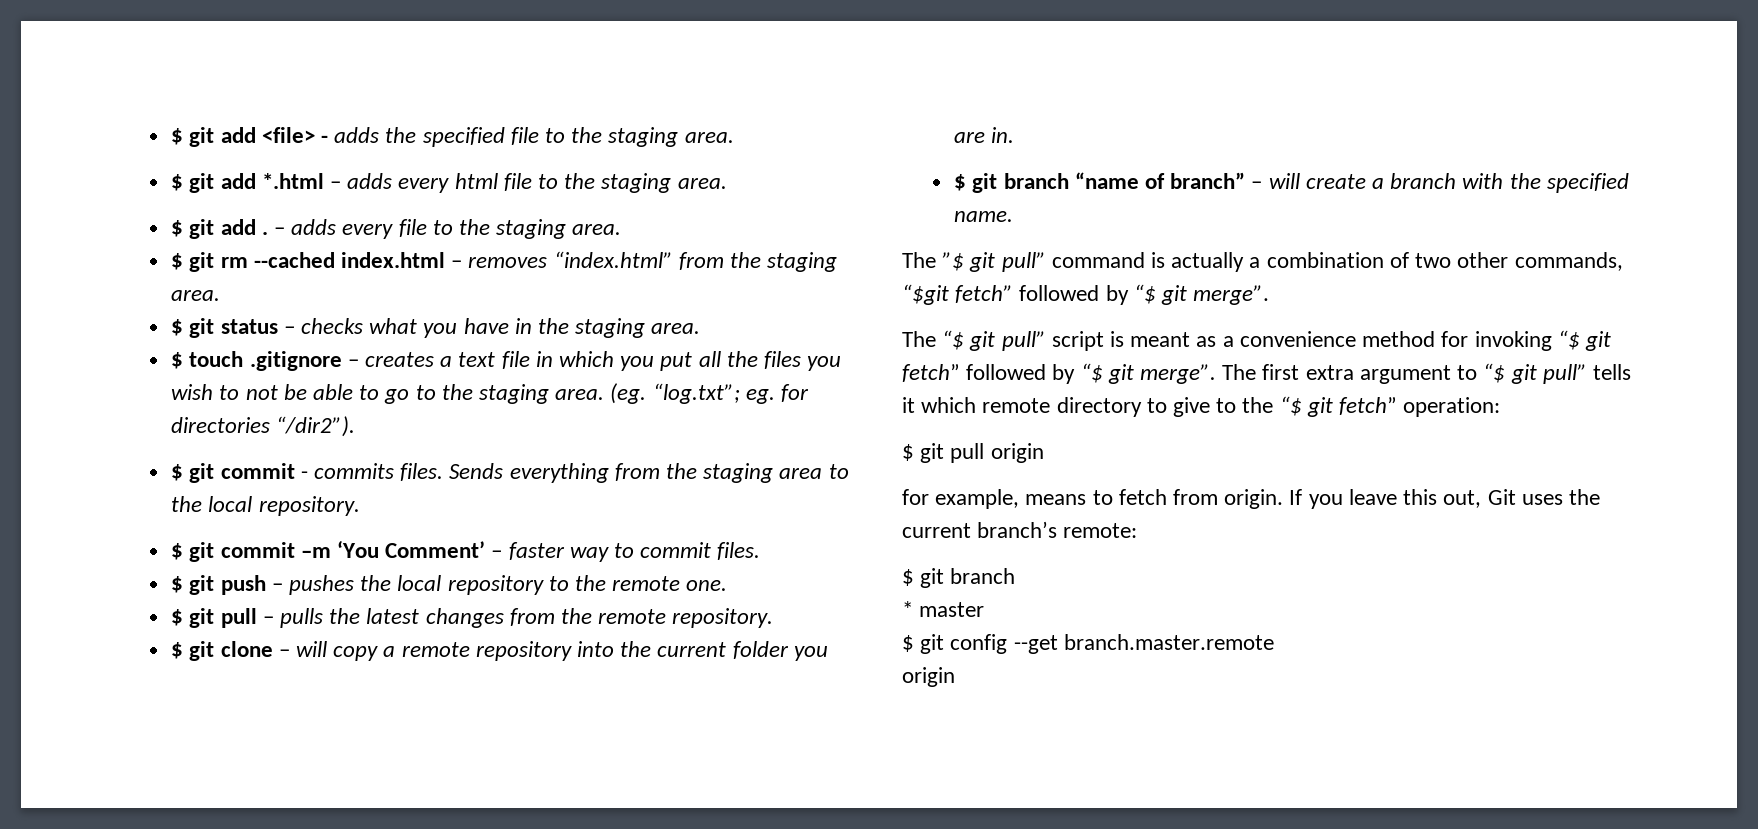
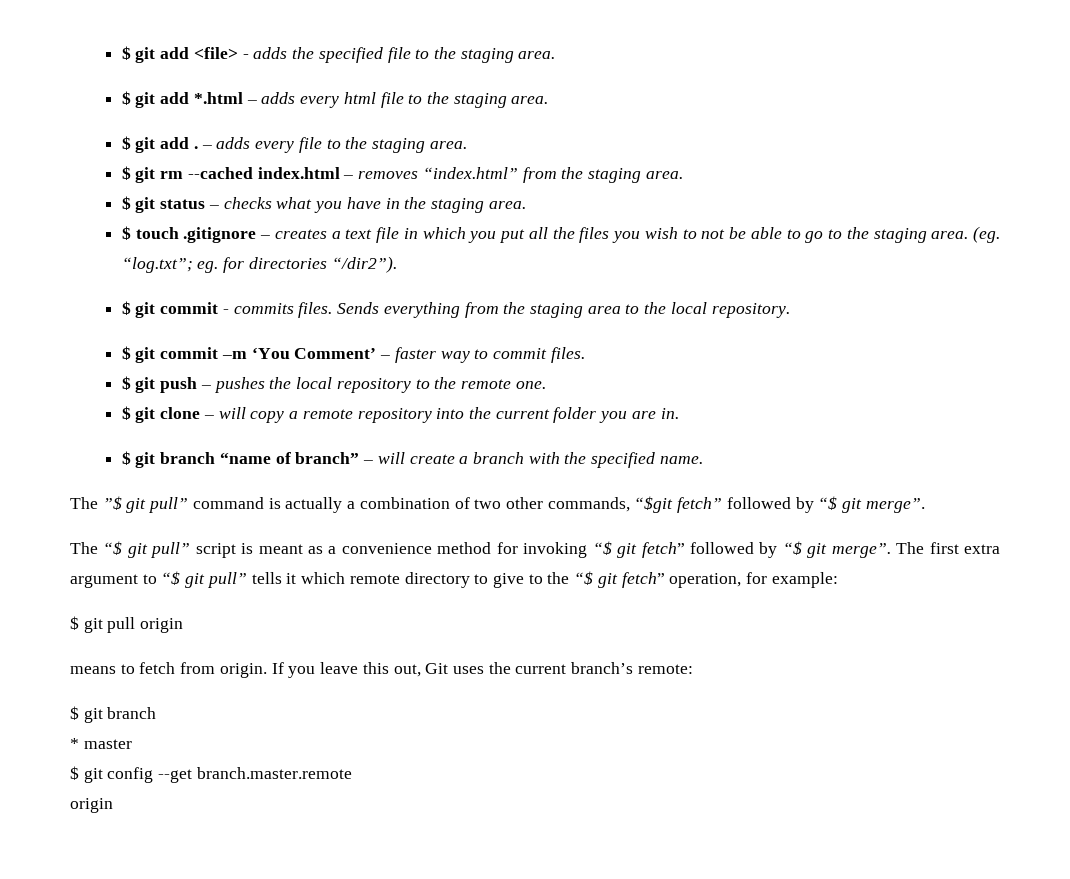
- $ git pull – pulls the latest changes from the remote repository.
- The first extra argument to “$ git pull” tells it which remote directory to give to the “$ git fetch” operation:
+ The first extra argument to “$ git pull” tells it which remote directory to give to the “$ git fetch” operation, for example:
- for example, means to fetch from origin.
+ means to fetch from origin.

